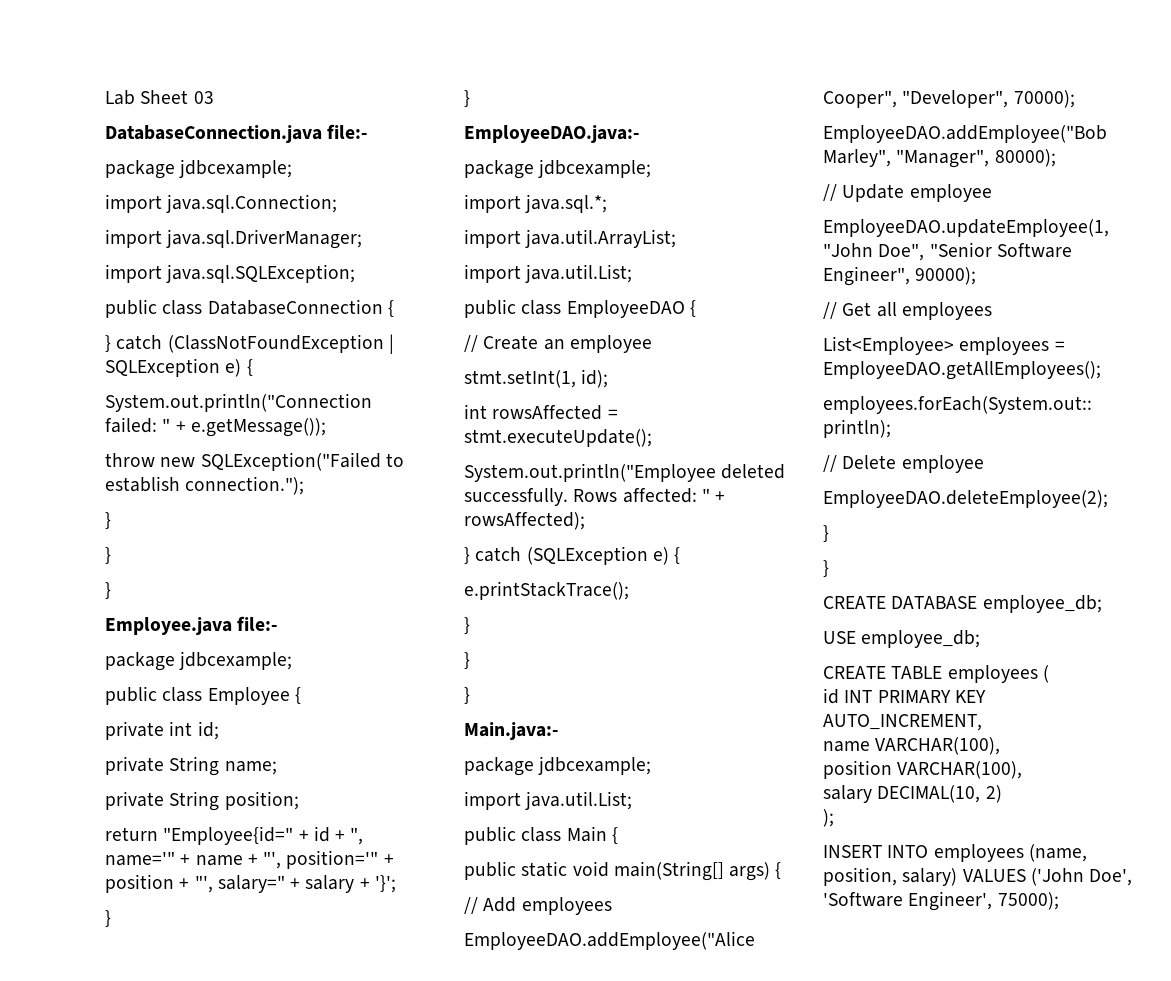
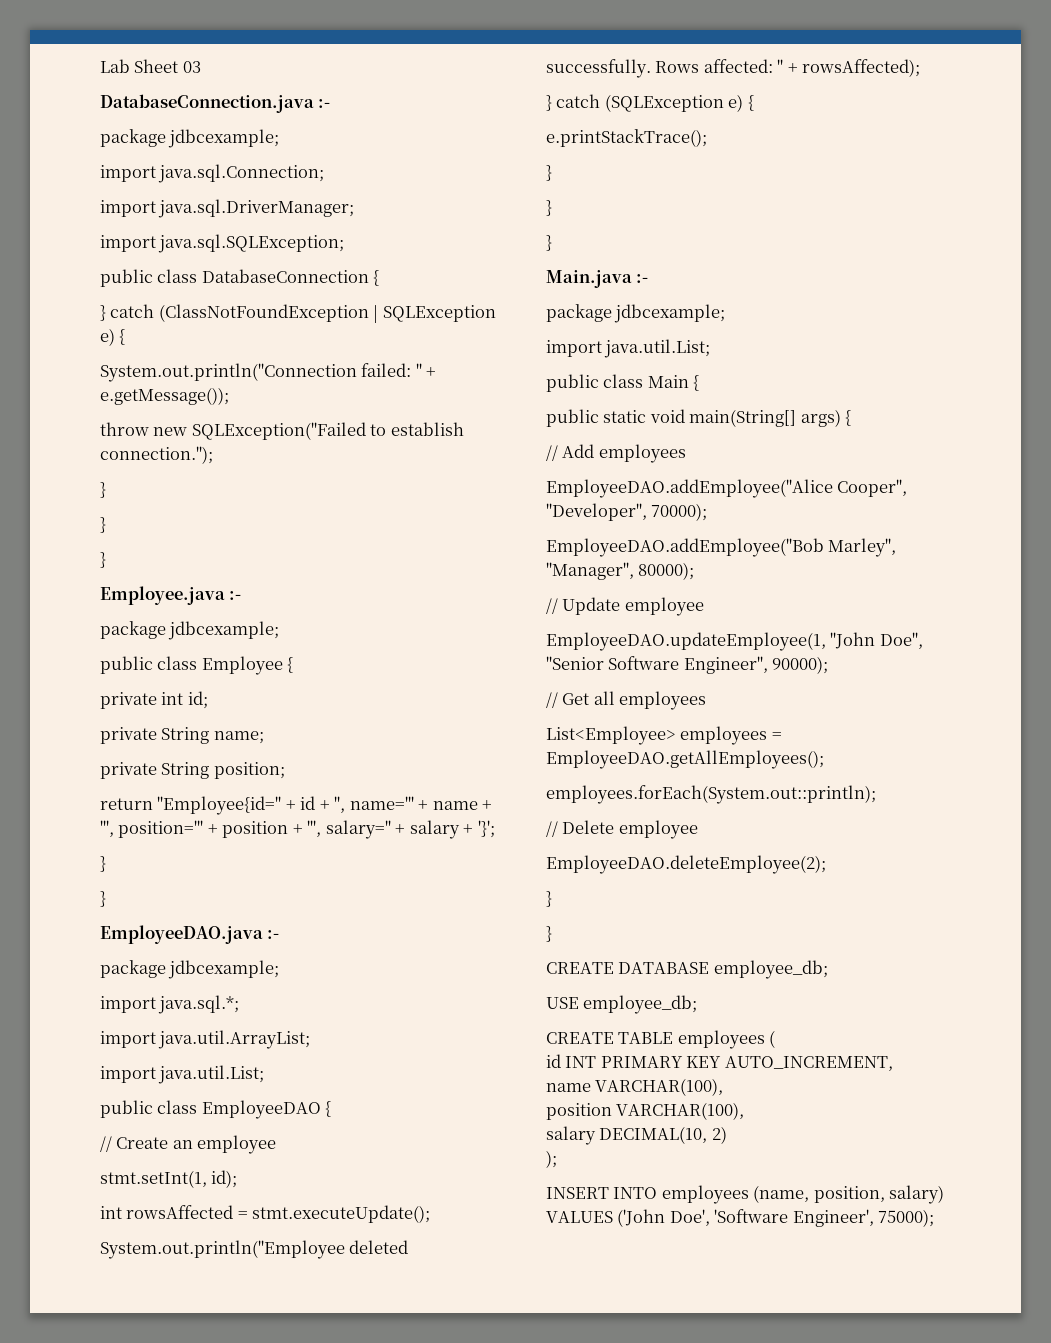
- DatabaseConnection.java file:-
+ DatabaseConnection.java :-
- Employee.java file:-
+ Employee.java :-
- EmployeeDAO.java:-
+ EmployeeDAO.java :-
- Main.java:-
+ Main.java :-

